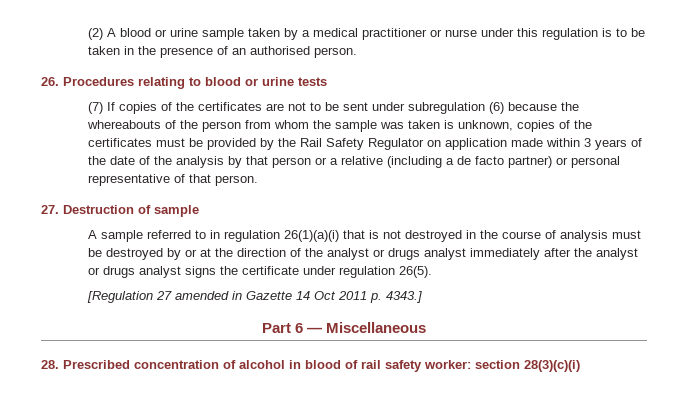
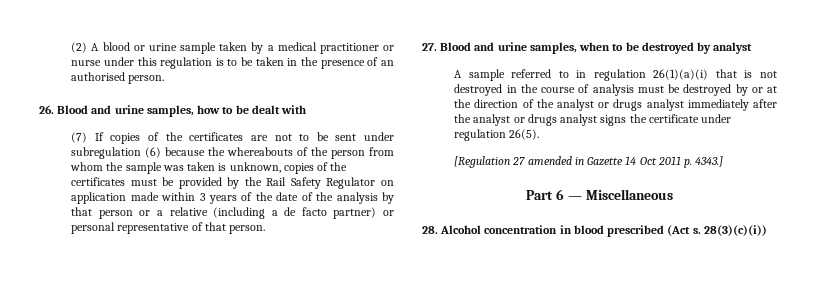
- 26. Procedures relating to blood or urine tests
+ 26. Blood and urine samples, how to be dealt with
- 27. Destruction of sample
+ 27. Blood and urine samples, when to be destroyed by analyst
- 28. Prescribed concentration of alcohol in blood of rail safety worker: section 28(3)(c)(i)
+ 28. Alcohol concentration in blood prescribed (Act s. 28(3)(c)(i))

